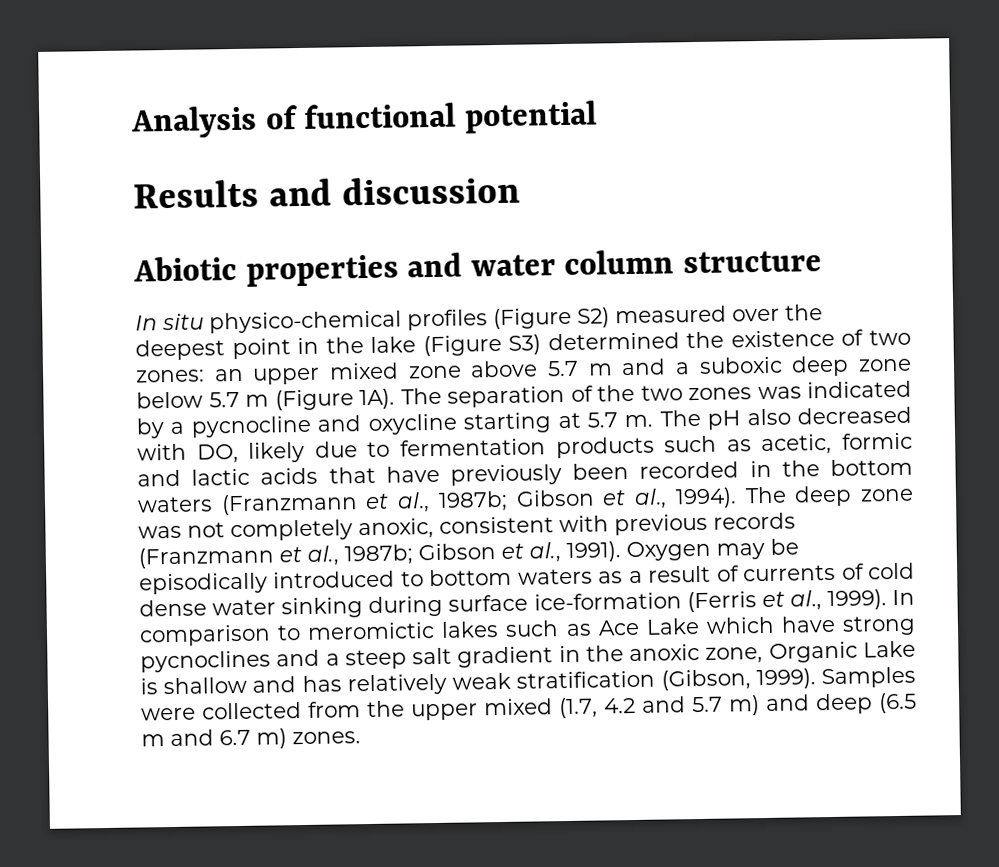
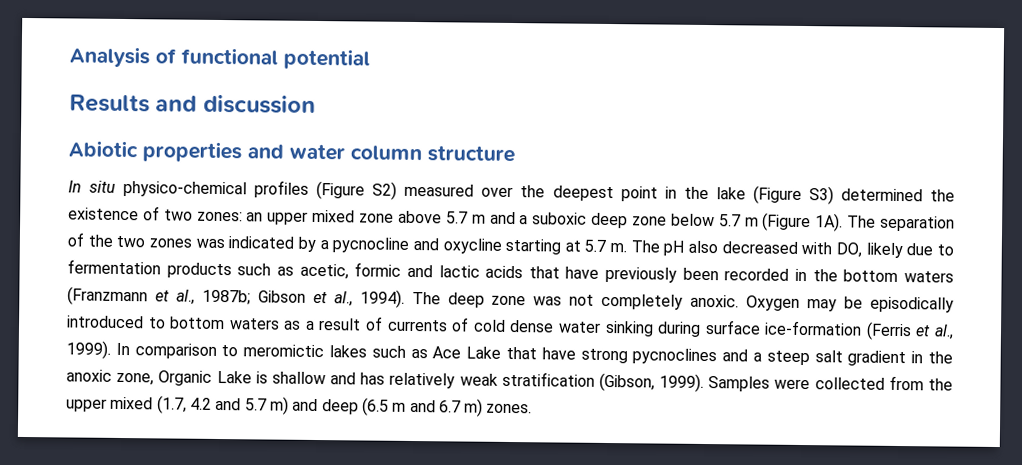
- The deep zone was not completely anoxic, consistent with previous records (Franzmann et al., 1987b; Gibson et al., 1991).
+ The deep zone was not completely anoxic.
- In comparison to meromictic lakes such as Ace Lake which have strong pycnoclines and a steep salt gradient in the anoxic zone, Organic Lake is shallow and has relatively weak stratification (Gibson, 1999).
+ In comparison to meromictic lakes such as Ace Lake that have strong pycnoclines and a steep salt gradient in the anoxic zone, Organic Lake is shallow and has relatively weak stratification (Gibson, 1999).

